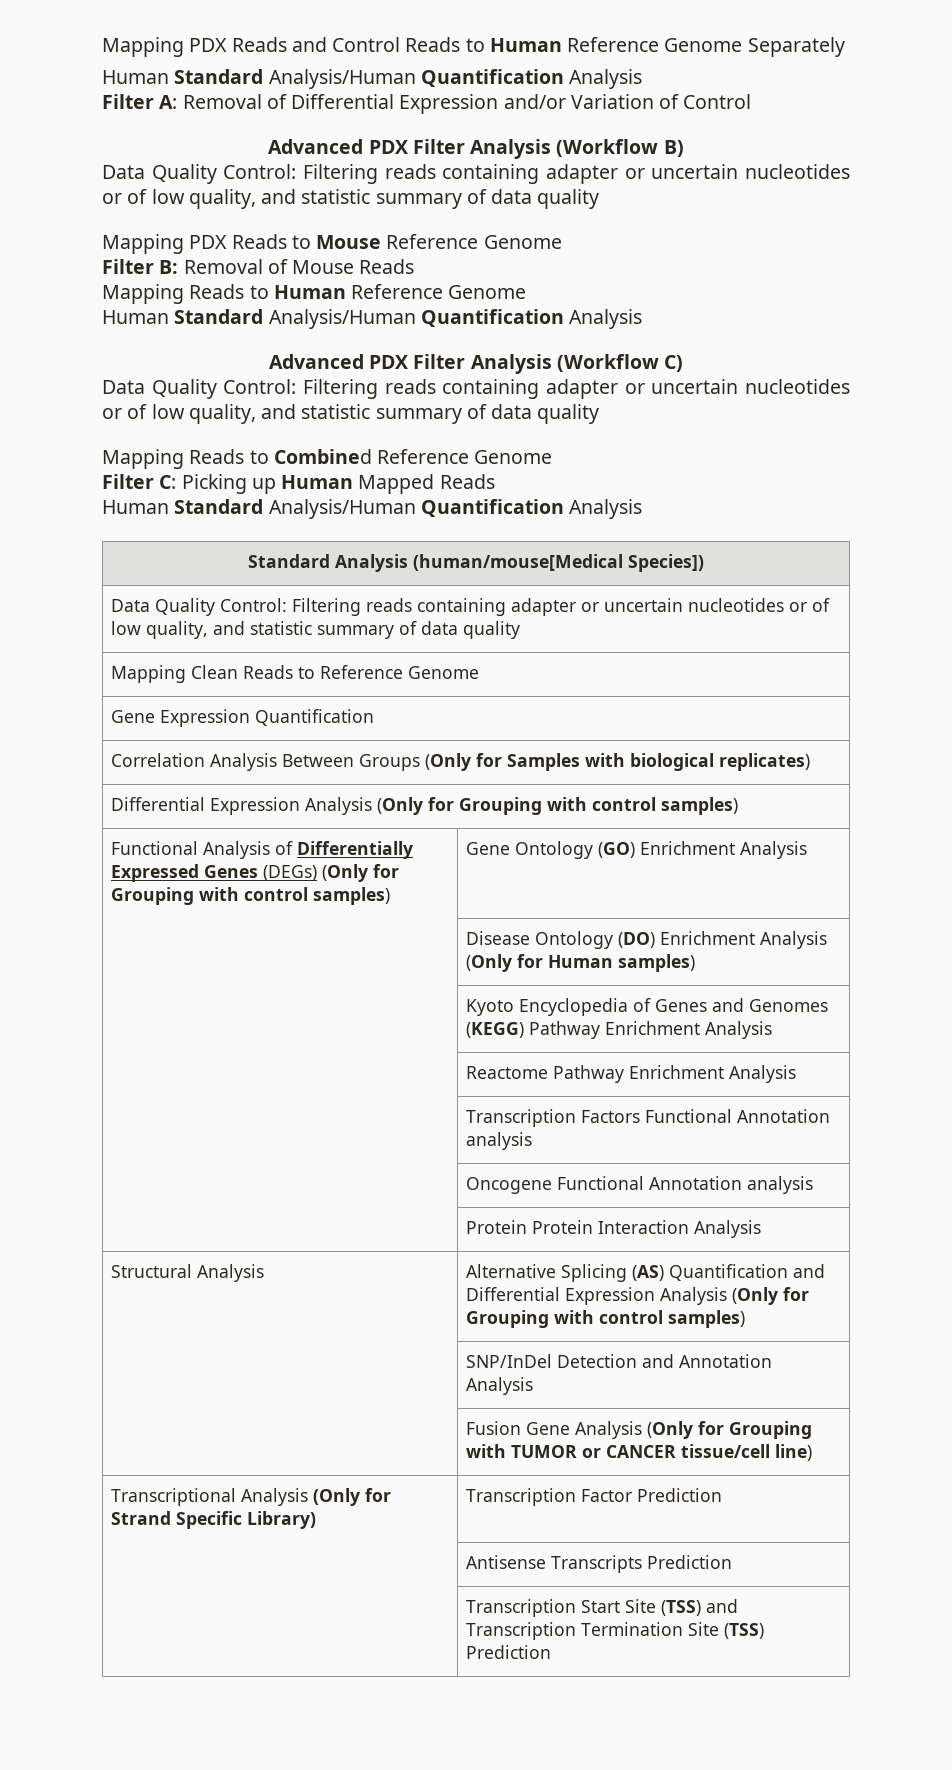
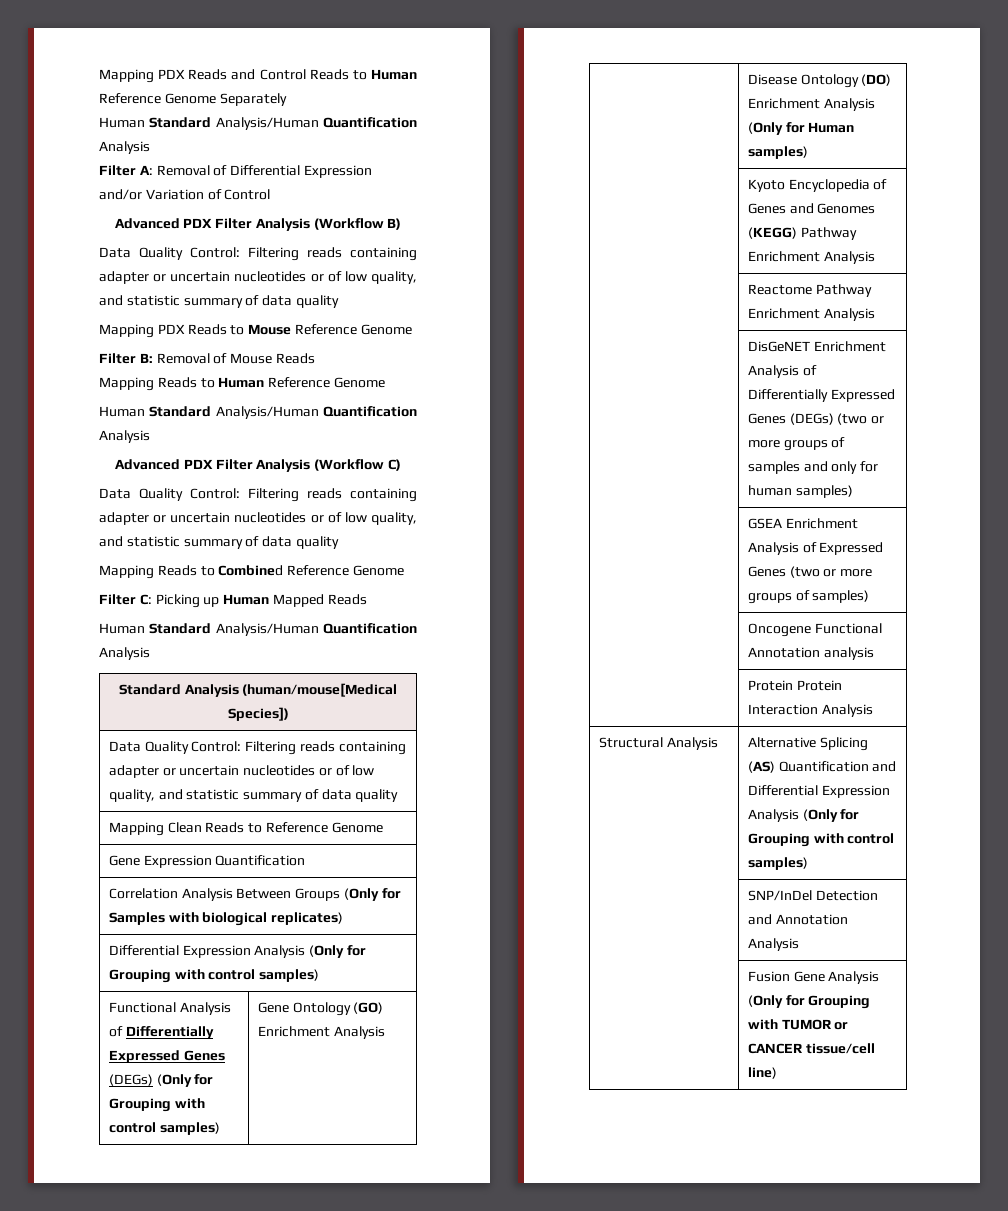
- | Transcription Factors Functional Annotation analysis
+ | DisGeNET Enrichment Analysis of Differentially Expressed Genes (DEGs) (two or more groups of samples and only for human samples)
+ | GSEA Enrichment Analysis of Expressed Genes (two or more groups of samples)
- Transcriptional Analysis (Only for Strand Specific Library) | Transcription Factor Prediction
- | Antisense Transcripts Prediction
- | Transcription Start Site (TSS) and Transcription Termination Site (TSS) Prediction

